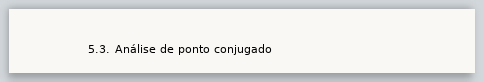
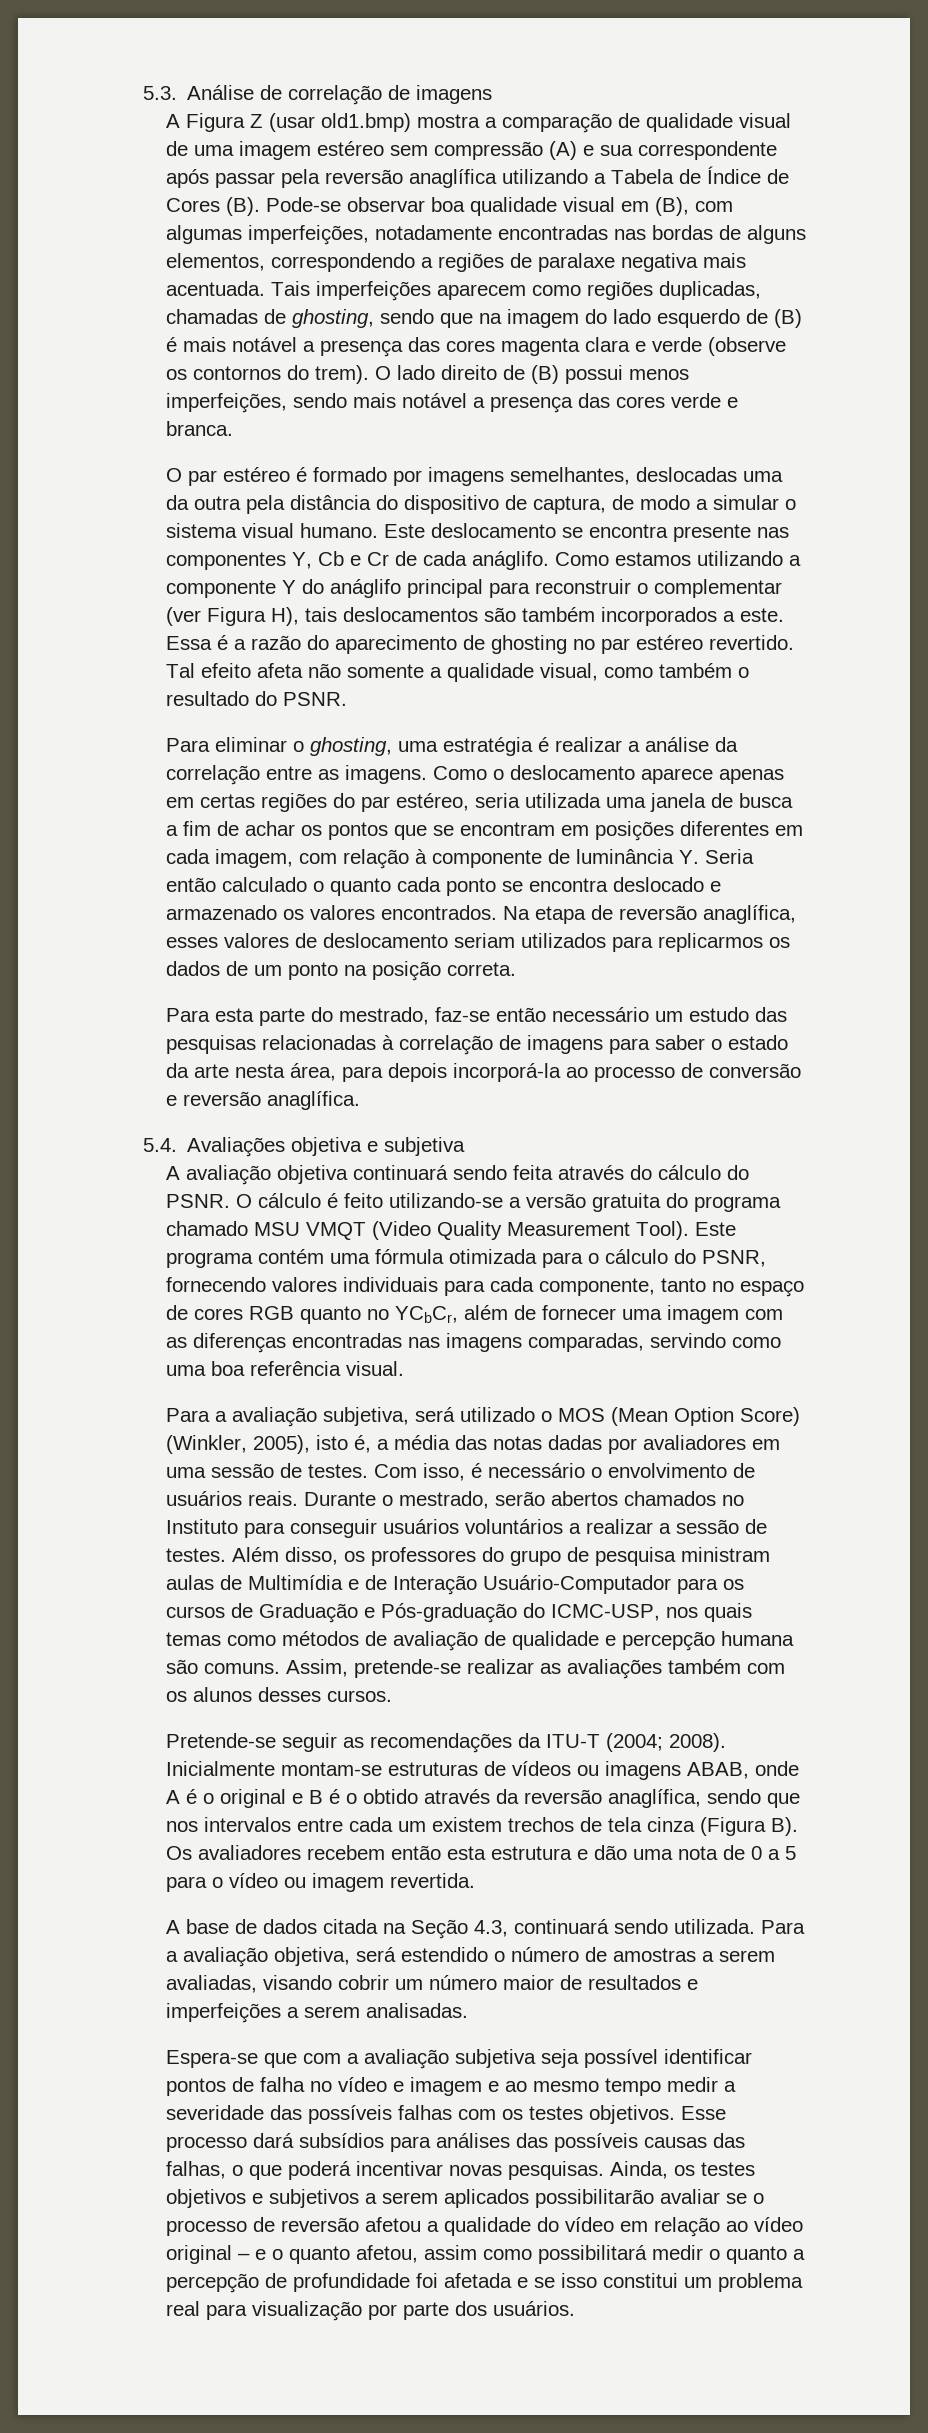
- 5.3. Análise de ponto conjugado
+ 5.3. Análise de correlação de imagens
+ A Figura Z (usar old1.bmp) mostra a comparação de qualidade visual de uma imagem estéreo sem compressão (A) e sua correspondente após passar pela reversão anaglífica utilizando a Tabela de Índice de Cores (B). Pode-se observar boa qualidade visual em (B), com algumas imperfeições, notadamente encontradas nas bordas de alguns elementos, correspondendo a regiões de paralaxe negativa mais acentuada. Tais imperfeições aparecem como regiões duplicadas, chamadas de ghosting, sendo que na imagem do lado esquerdo de (B) é mais notável a presença das cores magenta clara e verde (observe os contornos do trem). O lado direito de (B) possui menos imperfeições, sendo mais notável a presença das cores verde e branca.
+ O par estéreo é formado por imagens semelhantes, deslocadas uma da outra pela distância do dispositivo de captura, de modo a simular o sistema visual humano. Este deslocamento se encontra presente nas componentes Y, Cb e Cr de cada anáglifo. Como estamos utilizando a componente Y do anáglifo principal para reconstruir o complementar (ver Figura H), tais deslocamentos são também incorporados a este. Essa é a razão do aparecimento de ghosting no par estéreo revertido. Tal efeito afeta não somente a qualidade visual, como também o resultado do PSNR.
+ Para eliminar o ghosting, uma estratégia é realizar a análise da correlação entre as imagens. Como o deslocamento aparece apenas em certas regiões do par estéreo, seria utilizada uma janela de busca a fim de achar os pontos que se encontram em posições diferentes em cada imagem, com relação à componente de luminância Y. Seria então calculado o quanto cada ponto se encontra deslocado e armazenado os valores encontrados. Na etapa de reversão anaglífica, esses valores de deslocamento seriam utilizados para replicarmos os dados de um ponto na posição correta.
+ Para esta parte do mestrado, faz-se então necessário um estudo das pesquisas relacionadas à correlação de imagens para saber o estado da arte nesta área, para depois incorporá-la ao processo de conversão e reversão anaglífica.
+ 5.4. Avaliações objetiva e subjetiva
+ A avaliação objetiva continuará sendo feita através do cálculo do PSNR. O cálculo é feito utilizando-se a versão gratuita do programa chamado MSU VMQT (Video Quality Measurement Tool). Este programa contém uma fórmula otimizada para o cálculo do PSNR, fornecendo valores individuais para cada componente, tanto no espaço de cores RGB quanto no YCbCr, além de fornecer uma imagem com as diferenças encontradas nas imagens comparadas, servindo como uma boa referência visual.
+ Para a avaliação subjetiva, será utilizado o MOS (Mean Option Score) (Winkler, 2005), isto é, a média das notas dadas por avaliadores em uma sessão de testes. Com isso, é necessário o envolvimento de usuários reais. Durante o mestrado, serão abertos chamados no Instituto para conseguir usuários voluntários a realizar a sessão de testes. Além disso, os professores do grupo de pesquisa ministram aulas de Multimídia e de Interação Usuário-Computador para os cursos de Graduação e Pós-graduação do ICMC-USP, nos quais temas como métodos de avaliação de qualidade e percepção humana são comuns. Assim, pretende-se realizar as avaliações também com os alunos desses cursos.
+ Pretende-se seguir as recomendações da ITU-T (2004; 2008). Inicialmente montam-se estruturas de vídeos ou imagens ABAB, onde A é o original e B é o obtido através da reversão anaglífica, sendo que nos intervalos entre cada um existem trechos de tela cinza (Figura B). Os avaliadores recebem então esta estrutura e dão uma nota de 0 a 5 para o vídeo ou imagem revertida.
+ A base de dados citada na Seção 4.3, continuará sendo utilizada. Para a avaliação objetiva, será estendido o número de amostras a serem avaliadas, visando cobrir um número maior de resultados e imperfeições a serem analisadas.
+ Espera-se que com a avaliação subjetiva seja possível identificar pontos de falha no vídeo e imagem e ao mesmo tempo medir a severidade das possíveis falhas com os testes objetivos. Esse processo dará subsídios para análises das possíveis causas das falhas, o que poderá incentivar novas pesquisas. Ainda, os testes objetivos e subjetivos a serem aplicados possibilitarão avaliar se o processo de reversão afetou a qualidade do vídeo em relação ao vídeo original – e o quanto afetou, assim como possibilitará medir o quanto a percepção de profundidade foi afetada e se isso constitui um problema real para visualização por parte dos usuários.

